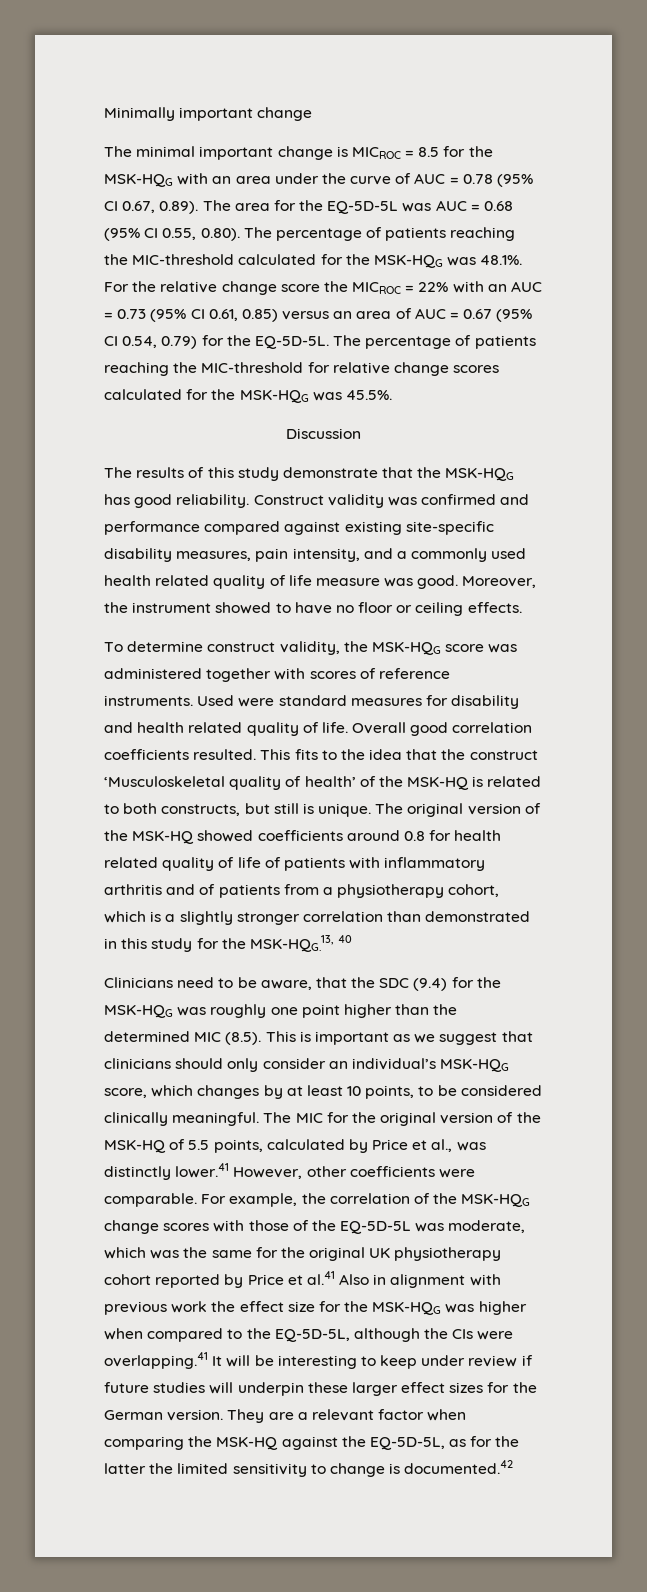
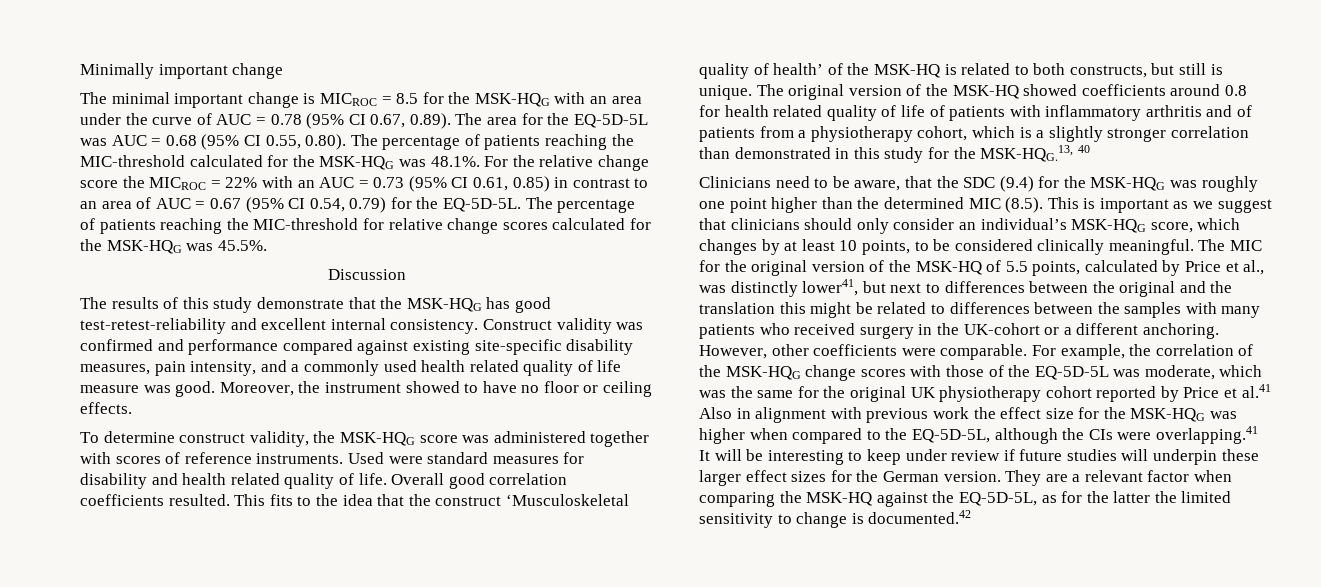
- The minimal important change is MICROC = 8.5 for the MSK-HQG with an area under the curve of AUC = 0.78 (95% CI 0.67, 0.89). The area for the EQ-5D-5L was AUC = 0.68 (95% CI 0.55, 0.80). The percentage of patients reaching the MIC-threshold calculated for the MSK-HQG was 48.1%. For the relative change score the MICROC = 22% with an AUC = 0.73 (95% CI 0.61, 0.85) versus an area of AUC = 0.67 (95% CI 0.54, 0.79) for the EQ-5D-5L.
+ The minimal important change is MICROC = 8.5 for the MSK-HQG with an area under the curve of AUC = 0.78 (95% CI 0.67, 0.89). The area for the EQ-5D-5L was AUC = 0.68 (95% CI 0.55, 0.80). The percentage of patients reaching the MIC-threshold calculated for the MSK-HQG was 48.1%. For the relative change score the MICROC = 22% with an AUC = 0.73 (95% CI 0.61, 0.85) in contrast to an area of AUC = 0.67 (95% CI 0.54, 0.79) for the EQ-5D-5L.
- The results of this study demonstrate that the MSK-HQG has good reliability.
+ The results of this study demonstrate that the MSK-HQG has good test-retest-reliability and excellent internal consistency.
- The MIC for the original version of the MSK-HQ of 5.5 points, calculated by Price et al., was distinctly lower.41 However, other coefficients were comparable.
+ The MIC for the original version of the MSK-HQ of 5.5 points, calculated by Price et al., was distinctly lower41, but next to differences between the original and the translation this might be related to differences between the samples with many patients who received surgery in the UK-cohort or a different anchoring. However, other coefficients were comparable.

